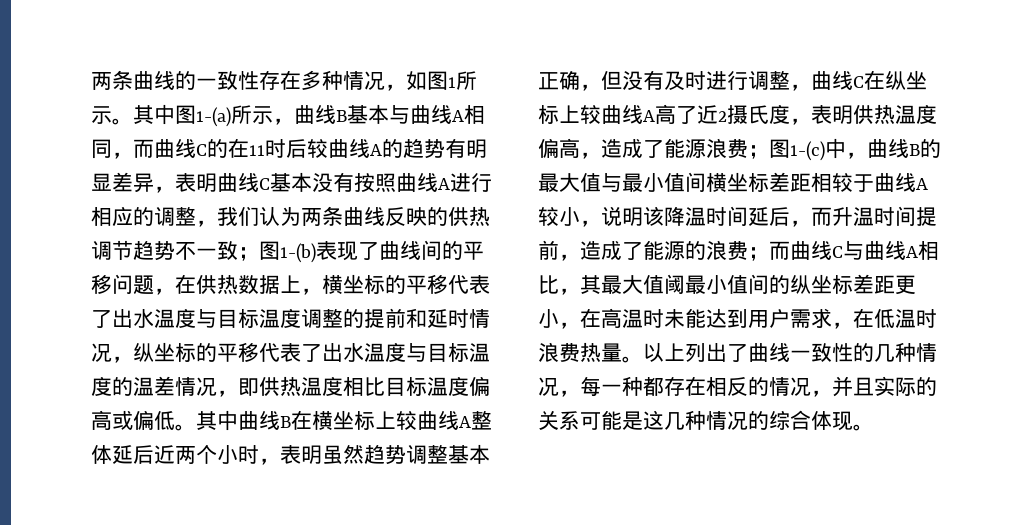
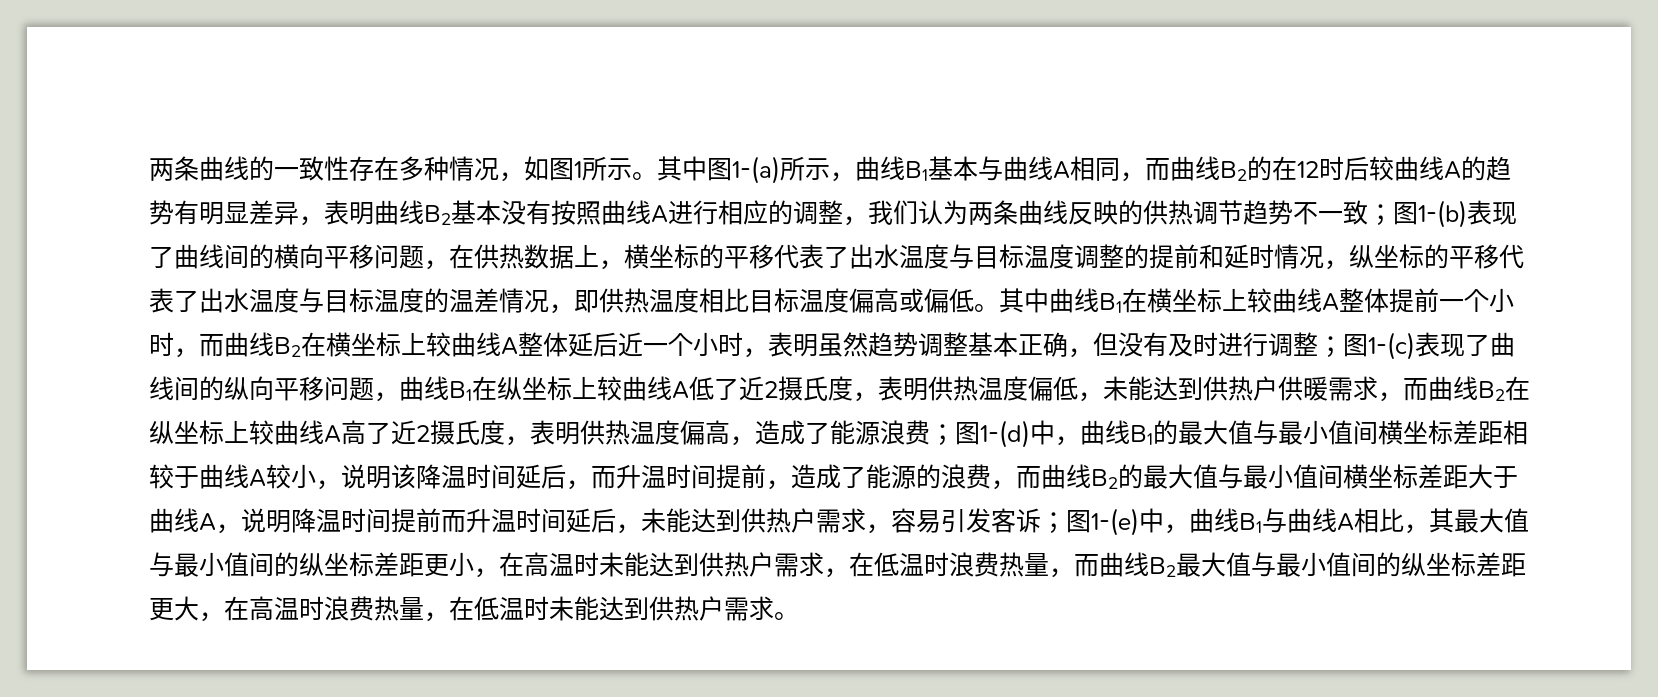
- 其中图1-(a)所示，曲线B基本与曲线A相同，而曲线C的在11时后较曲线A的趋势有明显差异，表明曲线C基本没有按照曲线A进行相应的调整，我们认为两条曲线反映的供热调节趋势不一致；
+ 其中图1-(a)所示，曲线B1基本与曲线A相同，而曲线B2的在12时后较曲线A的趋势有明显差异，表明曲线B2基本没有按照曲线A进行相应的调整，我们认为两条曲线反映的供热调节趋势不一致；
- 图1-(b)表现了曲线间的平移问题，在供热数据上，横坐标的平移代表了出水温度与目标温度调整的提前和延时情况，纵坐标的平移代表了出水温度与目标温度的温差情况，即供热温度相比目标温度偏高或偏低。
+ 图1-(b)表现了曲线间的横向平移问题，在供热数据上，横坐标的平移代表了出水温度与目标温度调整的提前和延时情况，纵坐标的平移代表了出水温度与目标温度的温差情况，即供热温度相比目标温度偏高或偏低。
- 其中曲线B在横坐标上较曲线A整体延后近两个小时，表明虽然趋势调整基本正确，但没有及时进行调整，曲线C在纵坐标上较曲线A高了近2摄氏度，表明供热温度偏高，造成了能源浪费；
+ 其中曲线B1在横坐标上较曲线A整体提前一个小时，而曲线B2在横坐标上较曲线A整体延后近一个小时，表明虽然趋势调整基本正确，但没有及时进行调整；图1-(c)表现了曲线间的纵向平移问题，曲线B1在纵坐标上较曲线A低了近2摄氏度，表明供热温度偏低，未能达到供热户供暖需求，而曲线B2在纵坐标上较曲线A高了近2摄氏度，表明供热温度偏高，造成了能源浪费；
- 图1-(c)中，曲线B的最大值与最小值间横坐标差距相较于曲线A较小，说明该降温时间延后，而升温时间提前，造成了能源的浪费；而曲线C与曲线A相比，其最大值阈最小值间的纵坐标差距更小，在高温时未能达到用户需求，在低温时浪费热量。以上列出了曲线一致性的几种情况，每一种都存在相反的情况，并且实际的关系可能是这几种情况的综合体现。
+ 图1-(d)中，曲线B1的最大值与最小值间横坐标差距相较于曲线A较小，说明该降温时间延后，而升温时间提前，造成了能源的浪费，而曲线B2的最大值与最小值间横坐标差距大于曲线A，说明降温时间提前而升温时间延后，未能达到供热户需求，容易引发客诉；图1-(e)中，曲线B1与曲线A相比，其最大值与最小值间的纵坐标差距更小，在高温时未能达到供热户需求，在低温时浪费热量，而曲线B2最大值与最小值间的纵坐标差距更大，在高温时浪费热量，在低温时未能达到供热户需求。

